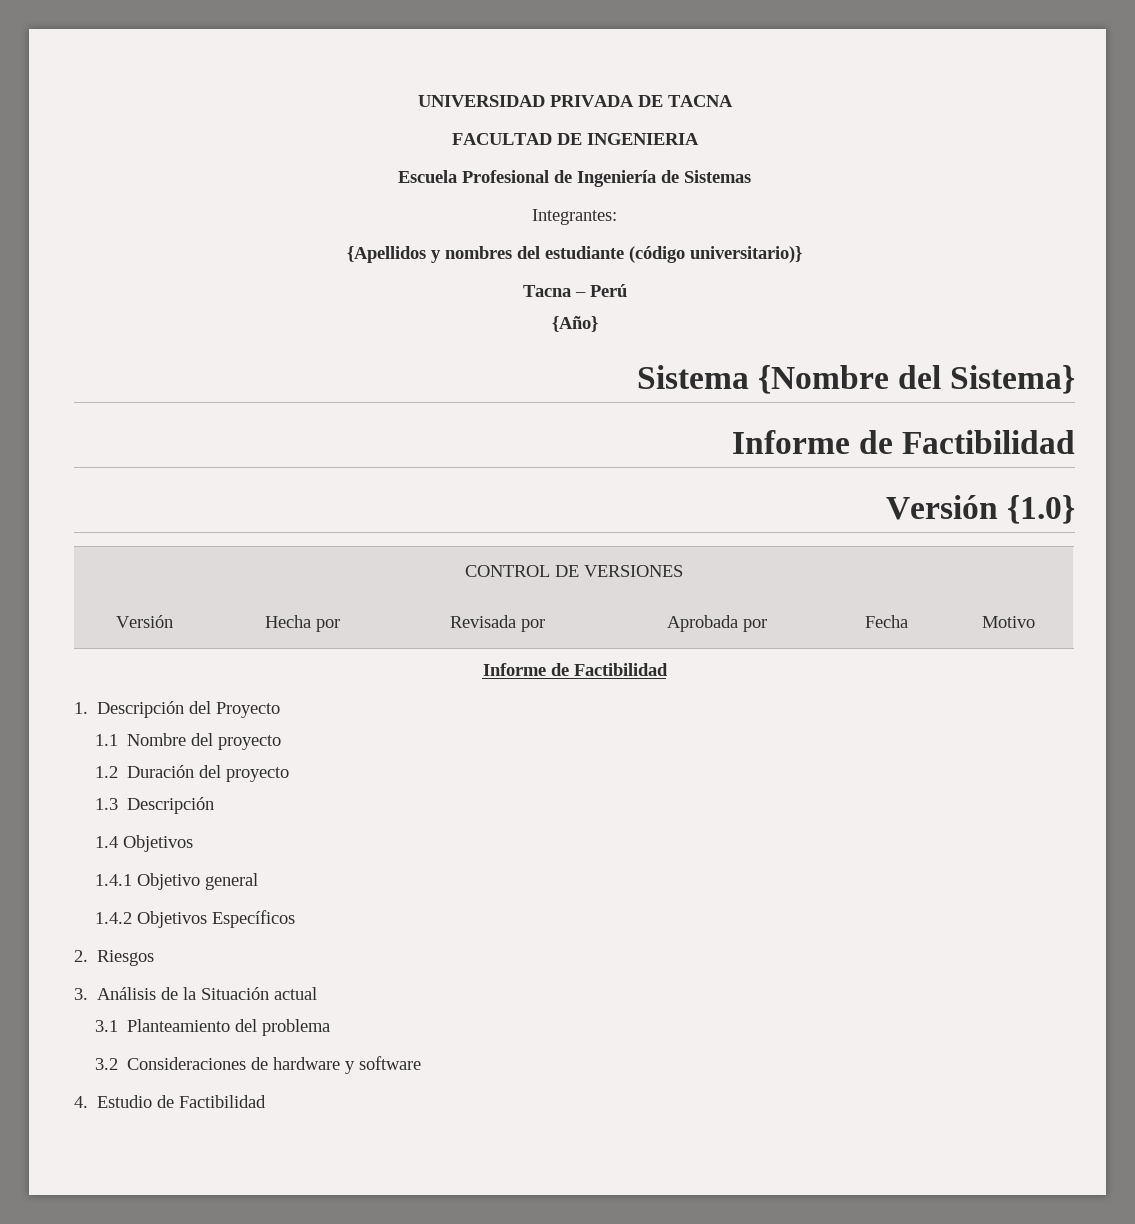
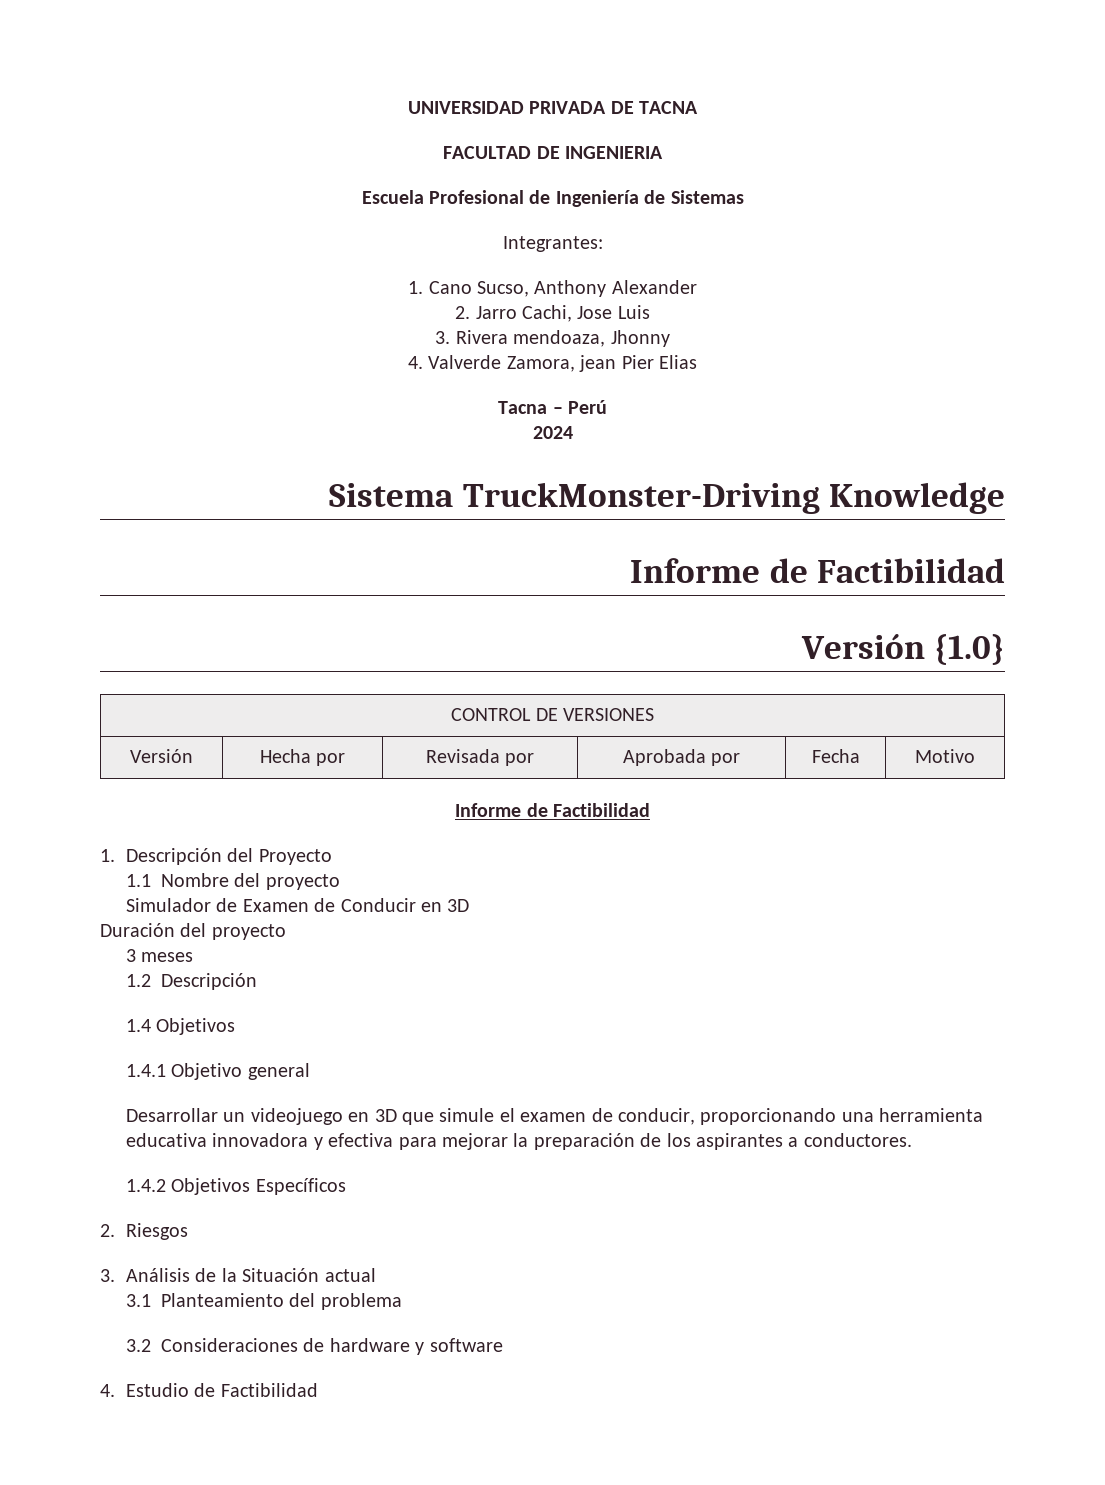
- {Apellidos y nombres del estudiante (código universitario)}
+ 1. Cano Sucso, Anthony Alexander
+ 2. Jarro Cachi, Jose Luis
+ 3. Rivera mendoaza, Jhonny
+ 4. Valverde Zamora, jean Pier Elias
- {Año}
+ 2024
- Sistema {Nombre del Sistema}
+ Sistema TruckMonster-Driving Knowledge
- 1.2 Duración del proyecto
+ Simulador de Examen de Conducir en 3D
+ Duración del proyecto
- 1.3 Descripción
+ 3 meses
+ 1.2 Descripción
+ Desarrollar un videojuego en 3D que simule el examen de conducir, proporcionando una herramienta educativa innovadora y efectiva para mejorar la preparación de los aspirantes a conductores.

